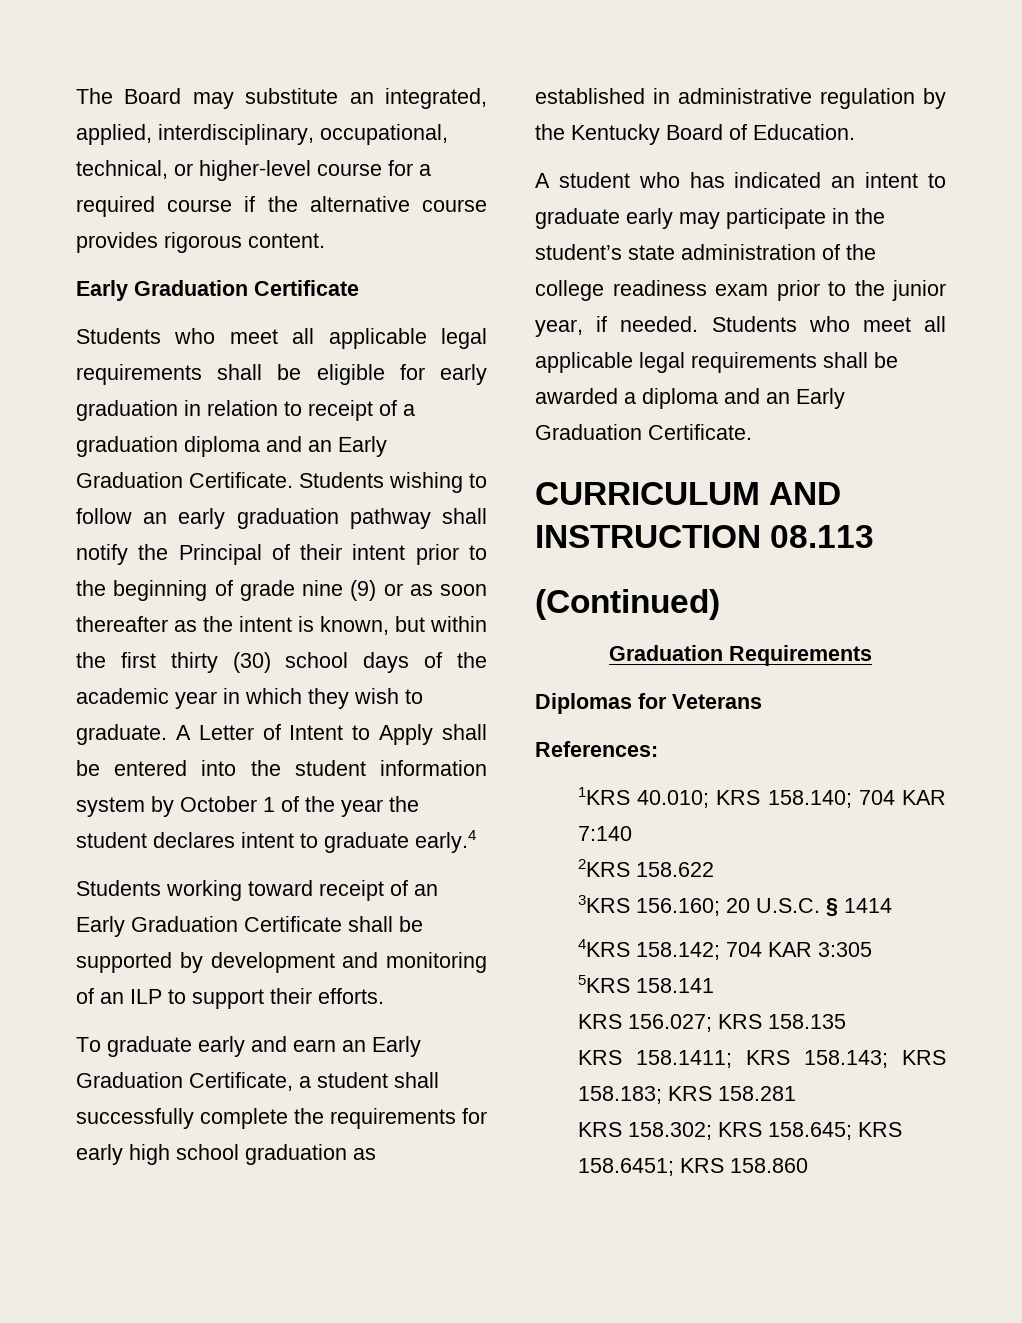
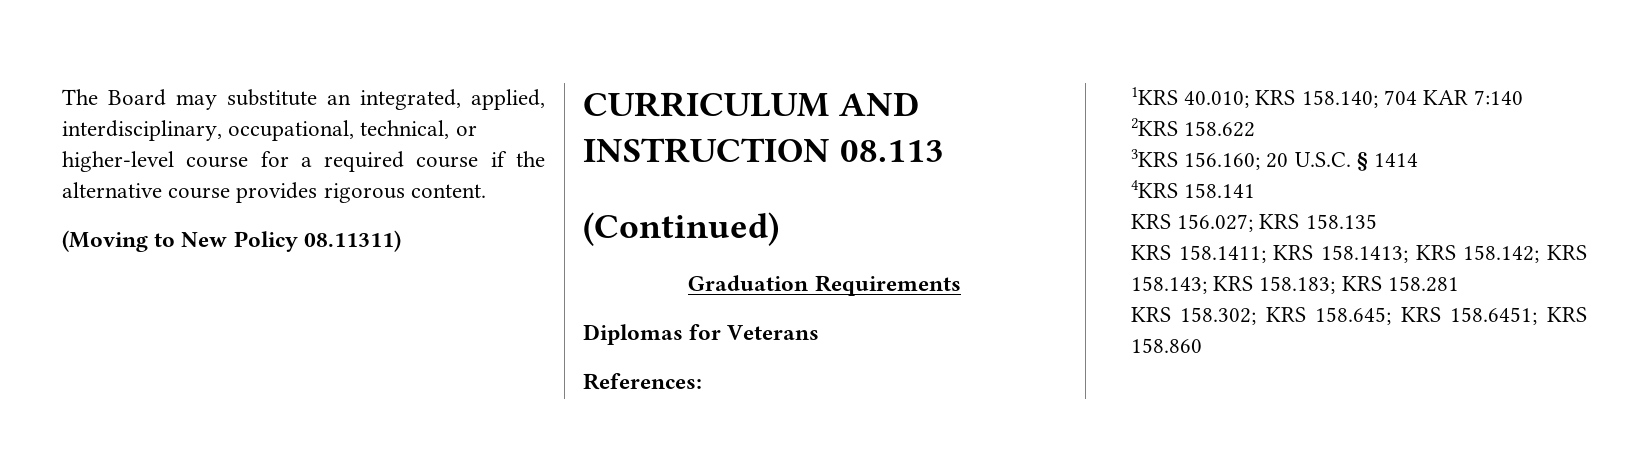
  The Board may substitute an integrated, applied, interdisciplinary, occupational, technical, or higher-level course for a required course if the alternative course provides rigorous content.
- Early Graduation Certificate
- Students who meet all applicable legal requirements shall be eligible for early graduation in relation to receipt of a graduation diploma and an Early Graduation Certificate. Students wishing to follow an early graduation pathway shall notify the Principal of their intent prior to the beginning of grade nine (9) or as soon thereafter as the intent is known, but within the first thirty (30) school days of the academic year in which they wish to graduate. A Letter of Intent to Apply shall be entered into the student information system by October 1 of the year the student declares intent to graduate early.4
- Students working toward receipt of an Early Graduation Certificate shall be supported by development and monitoring of an ILP to support their efforts.
- To graduate early and earn an Early Graduation Certificate, a student shall successfully complete the requirements for early high school graduation as established in administrative regulation by the Kentucky Board of Education.
- A student who has indicated an intent to graduate early may participate in the student’s state administration of the college readiness exam prior to the junior year, if needed. Students who meet all applicable legal requirements shall be awarded a diploma and an Early Graduation Certificate.
+ (Moving to New Policy 08.11311)
- 4KRS 158.142; 704 KAR 3:305
- 5KRS 158.141
+ 4KRS 158.141
- KRS 158.1411; KRS 158.143; KRS 158.183; KRS 158.281
+ KRS 158.1411; KRS 158.1413; KRS 158.142; KRS 158.143; KRS 158.183; KRS 158.281

